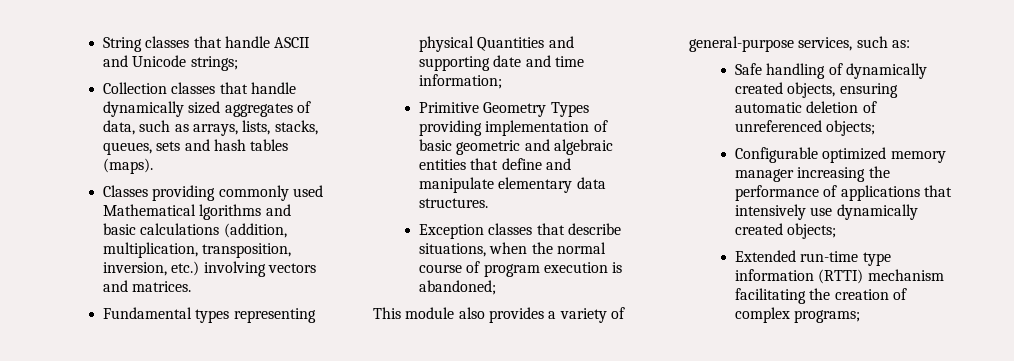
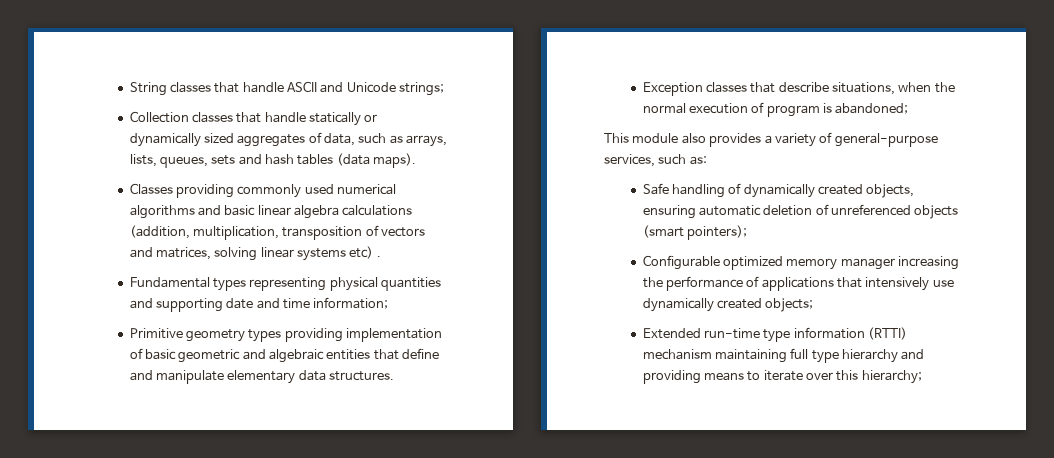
- Collection classes that handle dynamically sized aggregates of data, such as arrays, lists, stacks, queues, sets and hash tables (maps).
+ Collection classes that handle statically or dynamically sized aggregates of data, such as arrays, lists, queues, sets and hash tables (data maps).
- Classes providing commonly used Mathematical lgorithms and basic calculations (addition, multiplication, transposition, inversion, etc.) involving vectors and matrices.
+ Classes providing commonly used numerical algorithms and basic linear algebra calculations (addition, multiplication, transposition of vectors and matrices, solving linear systems etc) .
- Fundamental types representing physical Quantities and supporting date and time information;
+ Fundamental types representing physical quantities and supporting date and time information;
- Primitive Geometry Types providing implementation of basic geometric and algebraic entities that define and manipulate elementary data structures.
+ Primitive geometry types providing implementation of basic geometric and algebraic entities that define and manipulate elementary data structures.
- Exception classes that describe situations, when the normal course of program execution is abandoned;
+ Exception classes that describe situations, when the normal execution of program is abandoned;
- Safe handling of dynamically created objects, ensuring automatic deletion of unreferenced objects;
+ Safe handling of dynamically created objects, ensuring automatic deletion of unreferenced objects (smart pointers);
- Extended run-time type information (RTTI) mechanism facilitating the creation of complex programs;
+ Extended run-time type information (RTTI) mechanism maintaining full type hierarchy and providing means to iterate over this hierarchy;

